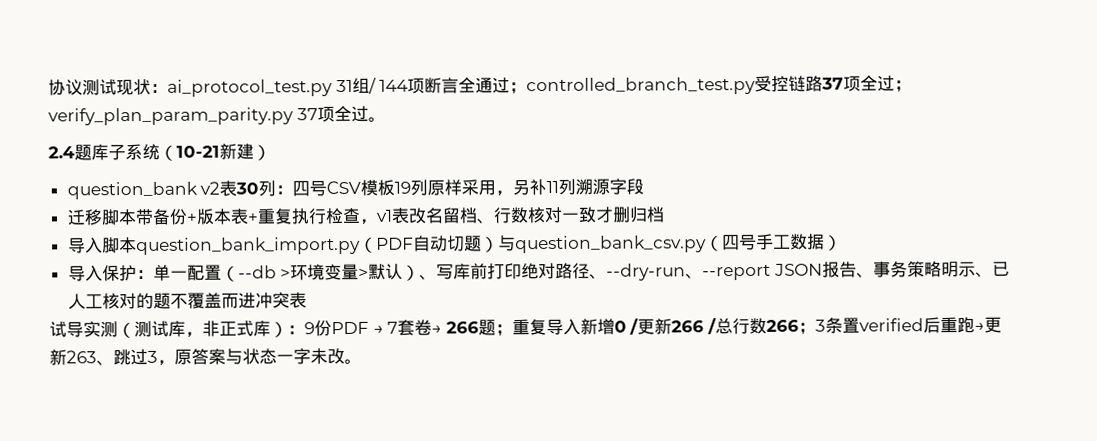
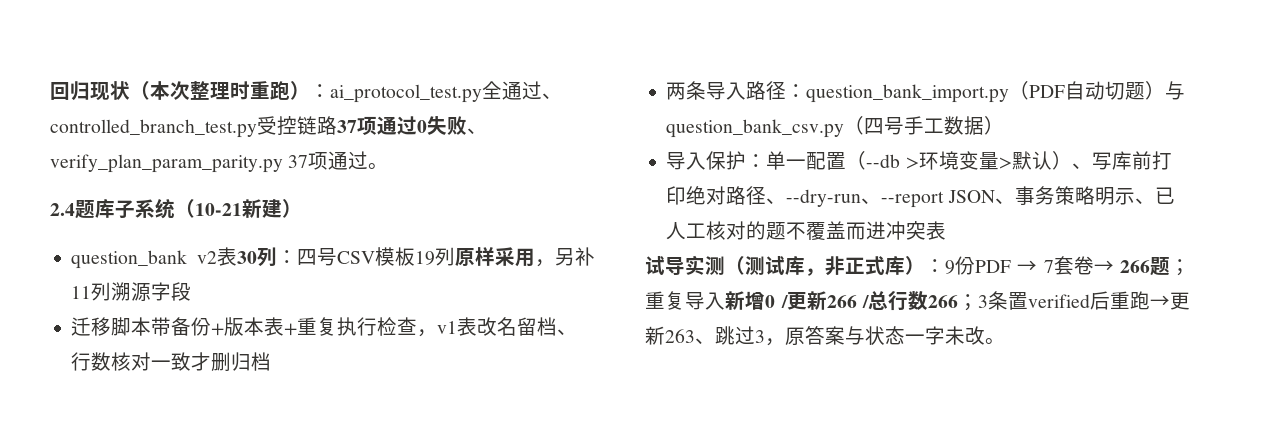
- 协议测试现状：ai_protocol_test.py 31组/ 144项断言全通过；controlled_branch_test.py受控链路37项全过；verify_plan_param_parity.py 37项全过。
+ 回归现状（本次整理时重跑）：ai_protocol_test.py全通过、controlled_branch_test.py受控链路37项通过0失败、verify_plan_param_parity.py 37项通过。
- 导入脚本question_bank_import.py（PDF自动切题）与question_bank_csv.py（四号手工数据）
+ 两条导入路径：question_bank_import.py（PDF自动切题）与question_bank_csv.py（四号手工数据）
- 导入保护：单一配置（--db >环境变量>默认）、写库前打印绝对路径、--dry-run、--report JSON报告、事务策略明示、已人工核对的题不覆盖而进冲突表
+ 导入保护：单一配置（--db >环境变量>默认）、写库前打印绝对路径、--dry-run、--report JSON、事务策略明示、已人工核对的题不覆盖而进冲突表

